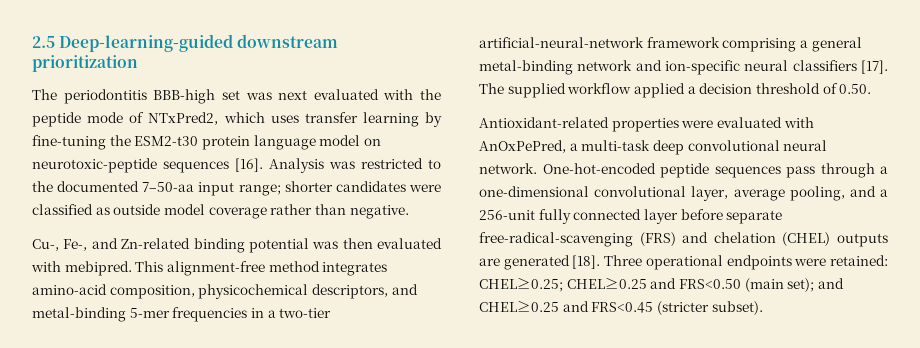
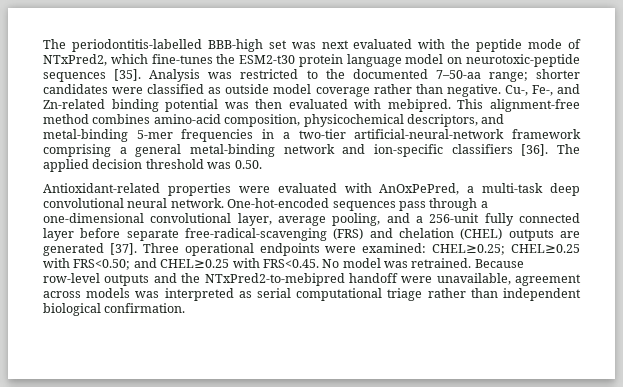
- 2.5 Deep-learning-guided downstream prioritization
- The periodontitis BBB-high set was next evaluated with the peptide mode of NTxPred2, which uses transfer learning by fine-tuning the ESM2-t30 protein language model on neurotoxic-peptide sequences [16].
+ The periodontitis-labelled BBB-high set was next evaluated with the peptide mode of NTxPred2, which fine-tunes the ESM2-t30 protein language model on neurotoxic-peptide sequences [35].
- Analysis was restricted to the documented 7–50-aa input range; shorter candidates were classified as outside model coverage rather than negative.
- Cu-, Fe-, and Zn-related binding potential was then evaluated with mebipred.
+ Analysis was restricted to the documented 7–50-aa range; shorter candidates were classified as outside model coverage rather than negative. Cu-, Fe-, and Zn-related binding potential was then evaluated with mebipred.
- This alignment-free method integrates amino-acid composition, physicochemical descriptors, and metal-binding 5-mer frequencies in a two-tier artificial-neural-network framework comprising a general metal-binding network and ion-specific neural classifiers [17]. The supplied workflow applied a decision threshold of 0.50.
+ This alignment-free method combines amino-acid composition, physicochemical descriptors, and metal-binding 5-mer frequencies in a two-tier artificial-neural-network framework comprising a general metal-binding network and ion-specific classifiers [36]. The applied decision threshold was 0.50.
- One-hot-encoded peptide sequences pass through a one-dimensional convolutional layer, average pooling, and a 256-unit fully connected layer before separate free-radical-scavenging (FRS) and chelation (CHEL) outputs are generated [18].
+ One-hot-encoded sequences pass through a one-dimensional convolutional layer, average pooling, and a 256-unit fully connected layer before separate free-radical-scavenging (FRS) and chelation (CHEL) outputs are generated [37].
- Three operational endpoints were retained: CHEL≥0.25; CHEL≥0.25 and FRS<0.50 (main set); and CHEL≥0.25 and FRS<0.45 (stricter subset).
+ Three operational endpoints were examined: CHEL≥0.25; CHEL≥0.25 with FRS<0.50; and CHEL≥0.25 with FRS<0.45. No model was retrained. Because row-level outputs and the NTxPred2-to-mebipred handoff were unavailable, agreement across models was interpreted as serial computational triage rather than independent biological confirmation.

